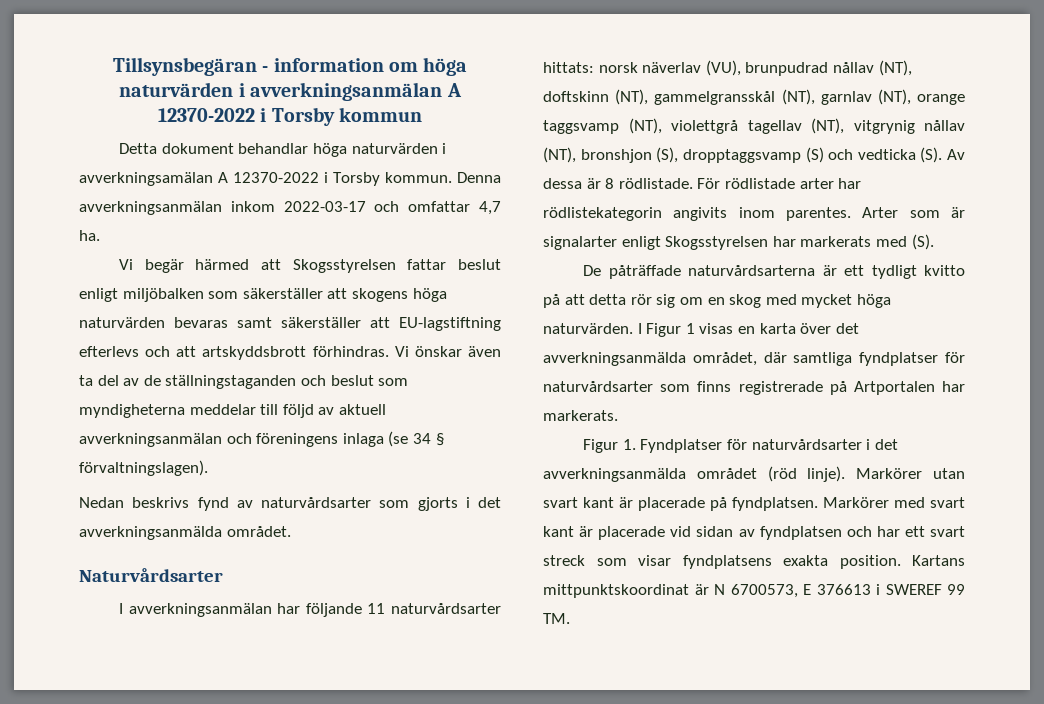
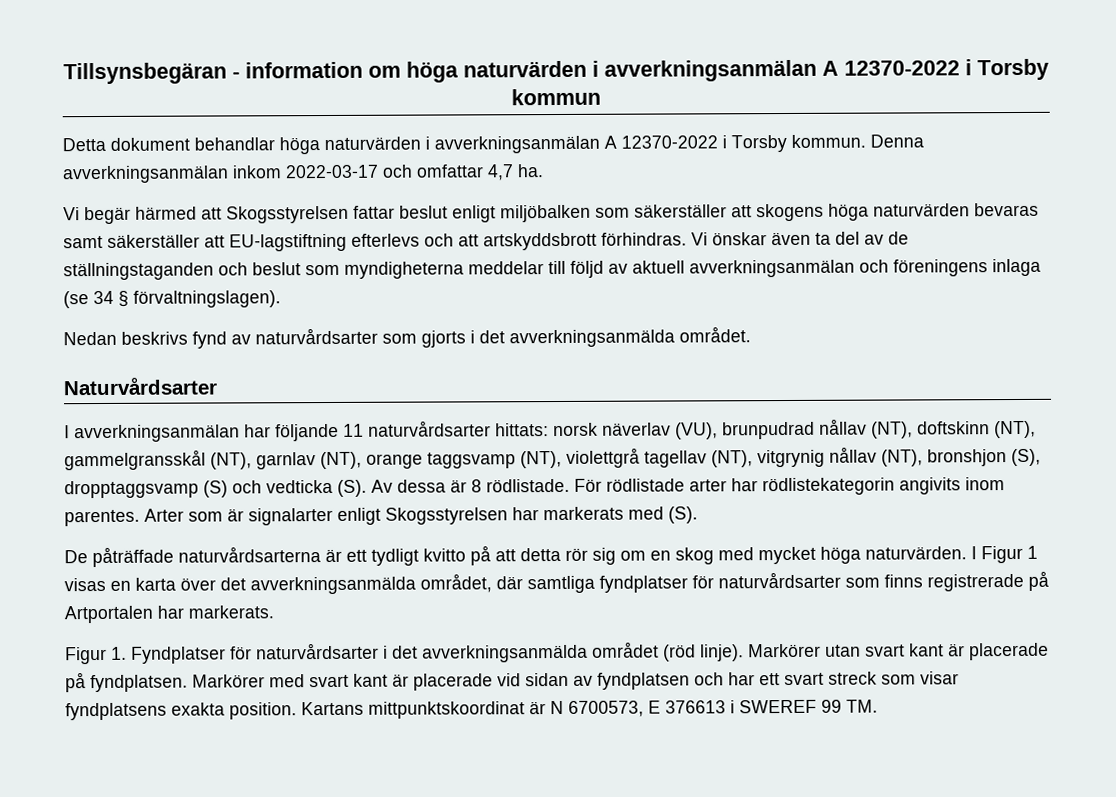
- Detta dokument behandlar höga naturvärden i avverkningsamälan A 12370-2022 i Torsby kommun.
+ Detta dokument behandlar höga naturvärden i avverkningsanmälan A 12370-2022 i Torsby kommun.

